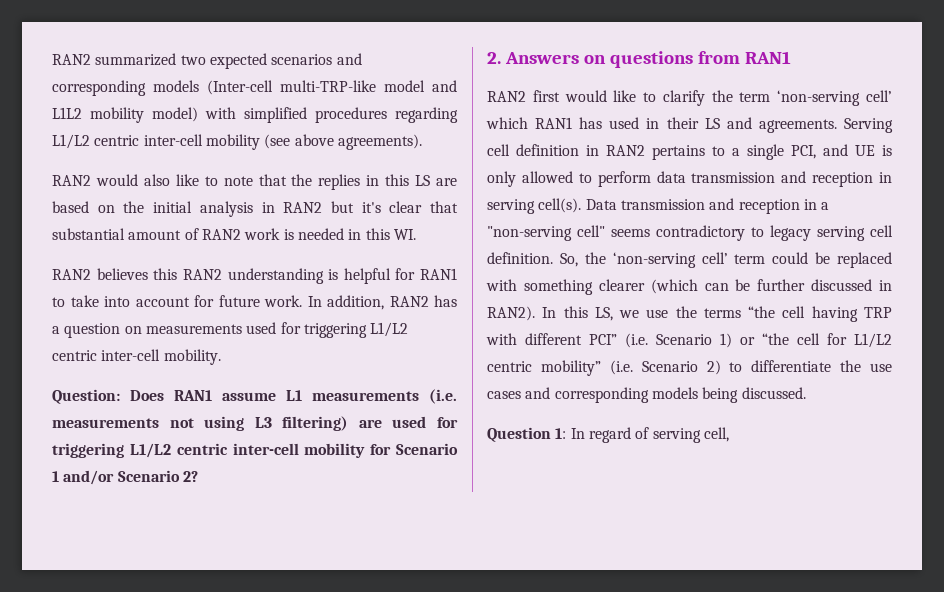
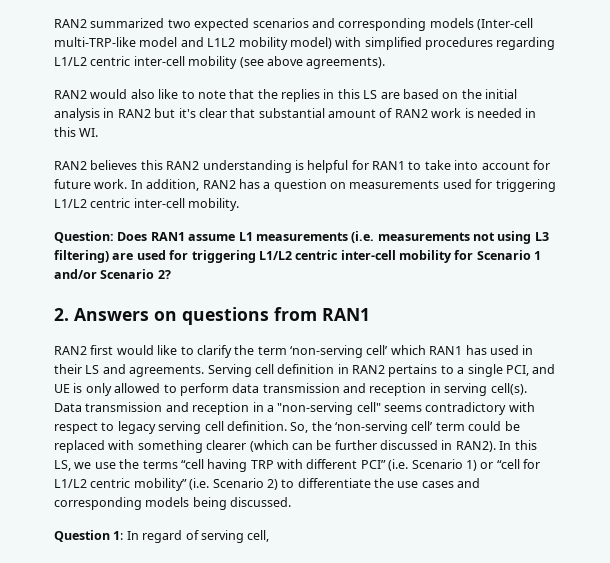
- Data transmission and reception in a "non-serving cell" seems contradictory to legacy serving cell definition.
+ Data transmission and reception in a "non-serving cell" seems contradictory with respect to legacy serving cell definition.
- In this LS, we use the terms “the cell having TRP with different PCI” (i.e. Scenario 1) or “the cell for L1/L2 centric mobility” (i.e. Scenario 2) to differentiate the use cases and corresponding models being discussed.
+ In this LS, we use the terms “cell having TRP with different PCI” (i.e. Scenario 1) or “cell for L1/L2 centric mobility” (i.e. Scenario 2) to differentiate the use cases and corresponding models being discussed.

